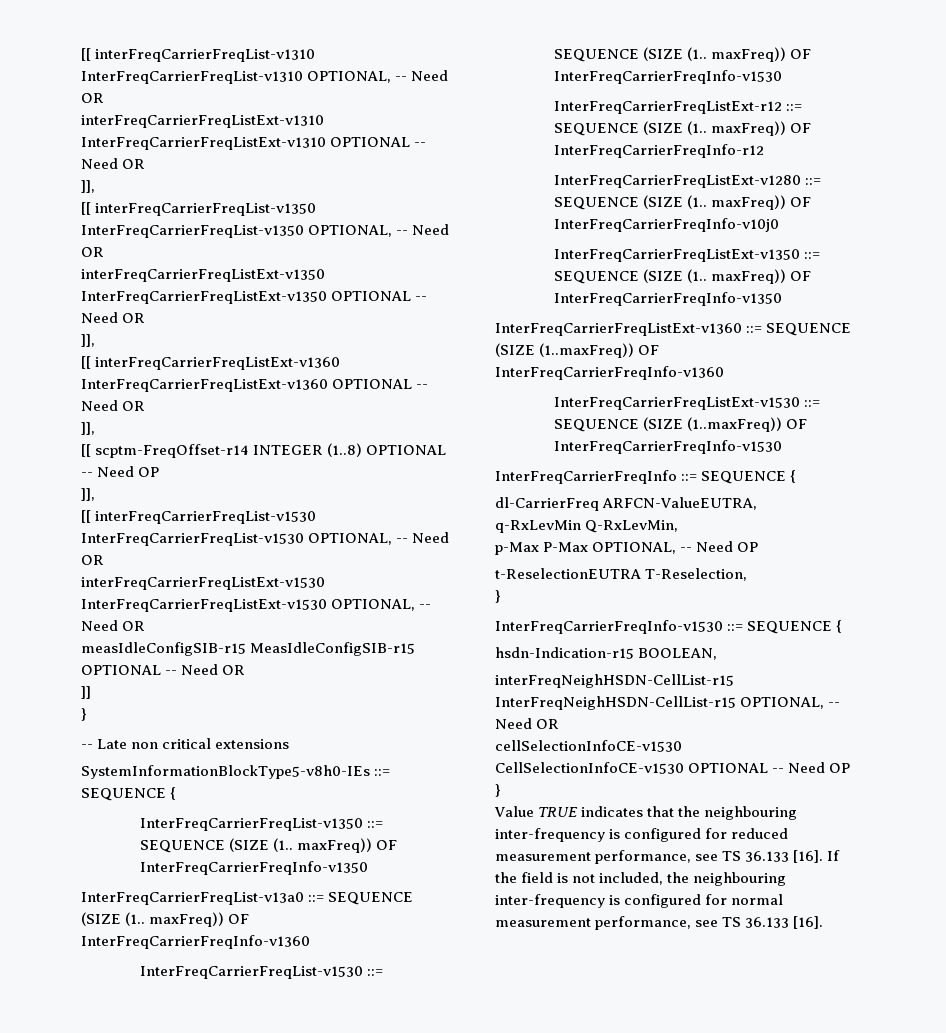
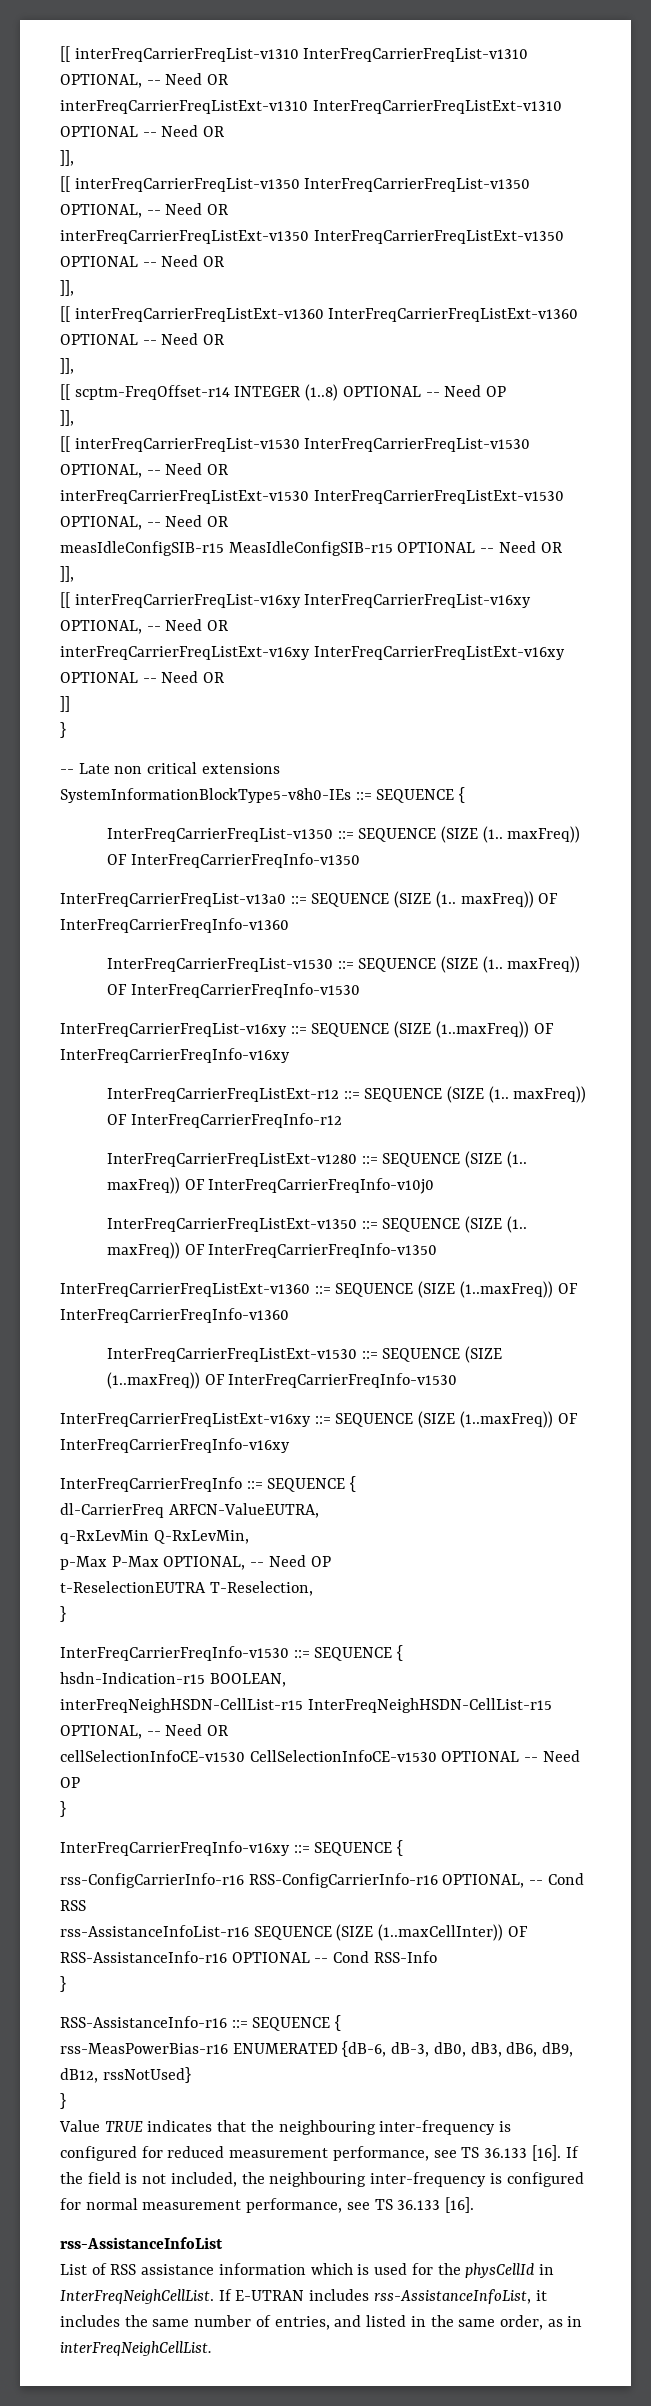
  measIdleConfigSIB-r15 MeasIdleConfigSIB-r15 OPTIONAL -- Need OR
+ ]],
+ [[ interFreqCarrierFreqList-v16xy InterFreqCarrierFreqList-v16xy OPTIONAL, -- Need OR
+ interFreqCarrierFreqListExt-v16xy InterFreqCarrierFreqListExt-v16xy OPTIONAL -- Need OR
+ InterFreqCarrierFreqList-v16xy ::= SEQUENCE (SIZE (1..maxFreq)) OF InterFreqCarrierFreqInfo-v16xy
+ InterFreqCarrierFreqListExt-v16xy ::= SEQUENCE (SIZE (1..maxFreq)) OF InterFreqCarrierFreqInfo-v16xy
+ InterFreqCarrierFreqInfo-v16xy ::= SEQUENCE {
+ rss-ConfigCarrierInfo-r16 RSS-ConfigCarrierInfo-r16 OPTIONAL, -- Cond RSS
+ rss-AssistanceInfoList-r16 SEQUENCE (SIZE (1..maxCellInter)) OF RSS-AssistanceInfo-r16 OPTIONAL -- Cond RSS-Info
+ }
+ RSS-AssistanceInfo-r16 ::= SEQUENCE {
+ rss-MeasPowerBias-r16 ENUMERATED {dB-6, dB-3, dB0, dB3, dB6, dB9, dB12, rssNotUsed}
+ }
+ rss-AssistanceInfoList
+ List of RSS assistance information which is used for the physCellId in InterFreqNeighCellList. If E-UTRAN includes rss-AssistanceInfoList, it includes the same number of entries, and listed in the same order, as in interFreqNeighCellList.

